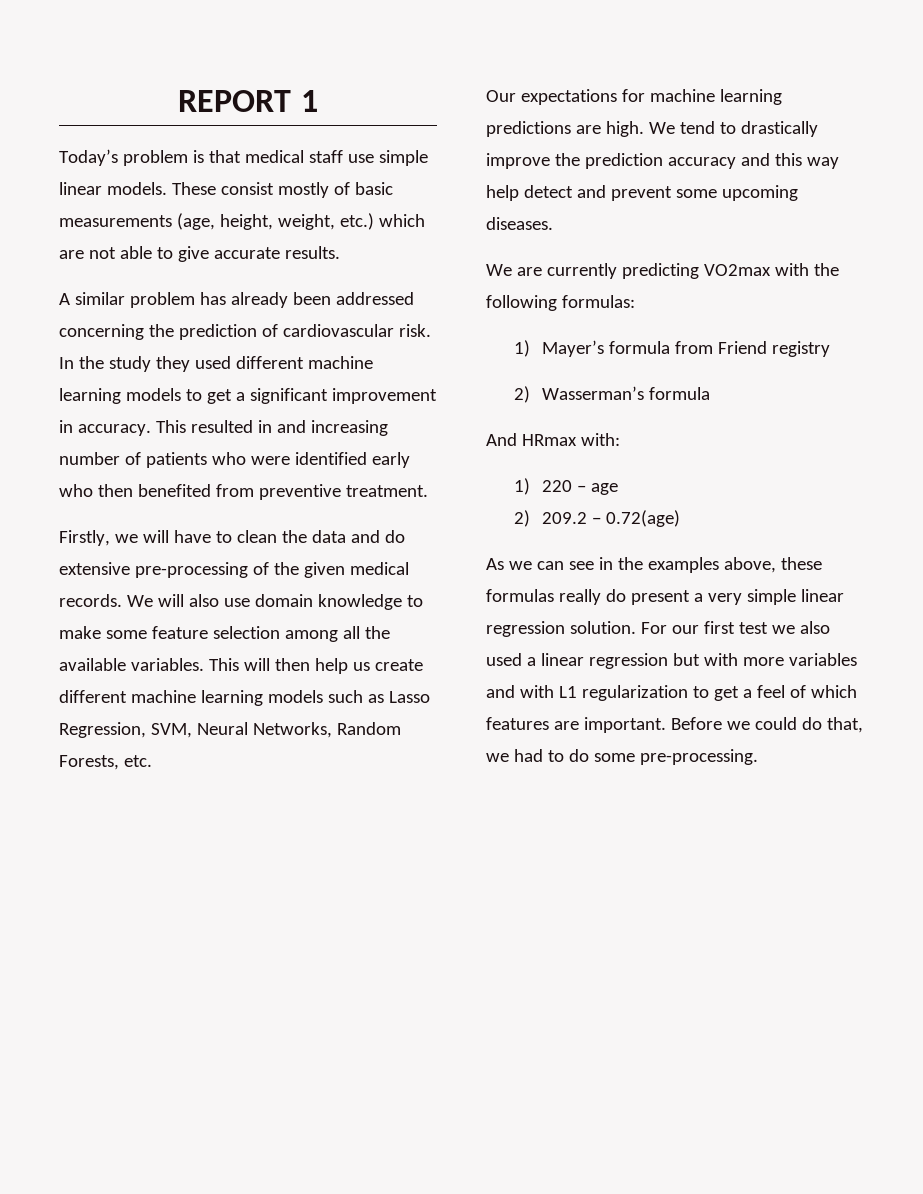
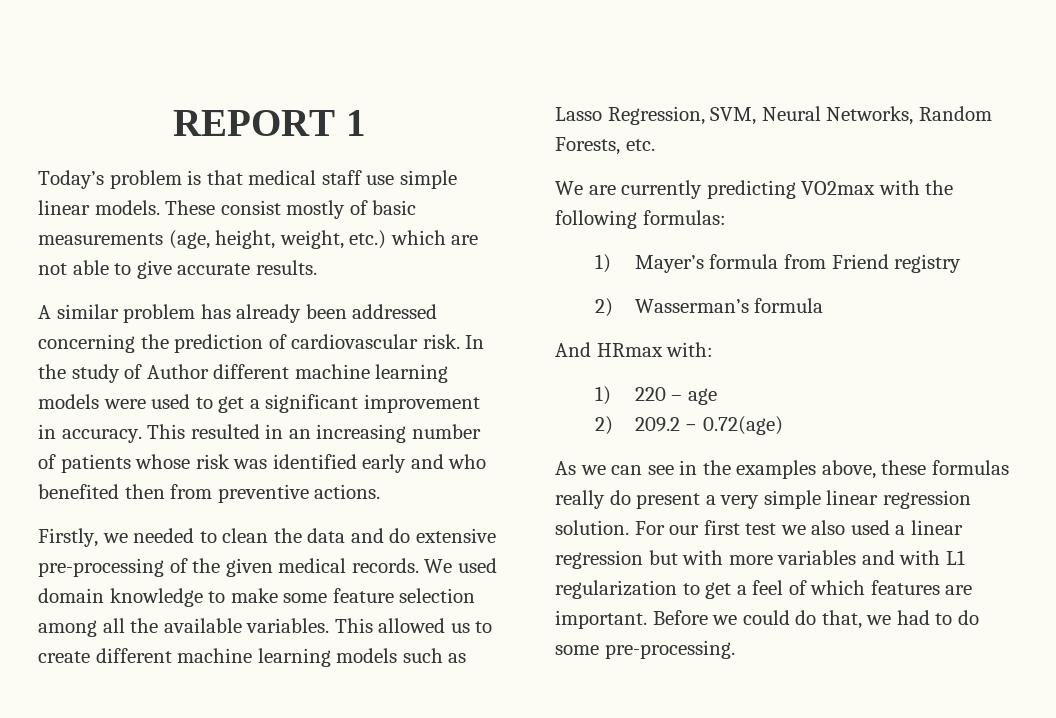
- In the study they used different machine learning models to get a significant improvement in accuracy.
+ In the study of Author different machine learning models were used to get a significant improvement in accuracy.
- This resulted in and increasing number of patients who were identified early who then benefited from preventive treatment.
+ This resulted in an increasing number of patients whose risk was identified early and who benefited then from preventive actions.
- Firstly, we will have to clean the data and do extensive pre-processing of the given medical records.
+ Firstly, we needed to clean the data and do extensive pre-processing of the given medical records.
- We will also use domain knowledge to make some feature selection among all the available variables.
+ We used domain knowledge to make some feature selection among all the available variables.
- This will then help us create different machine learning models such as Lasso Regression, SVM, Neural Networks, Random Forests, etc.
+ This allowed us to create different machine learning models such as Lasso Regression, SVM, Neural Networks, Random Forests, etc.
- Our expectations for machine learning predictions are high. We tend to drastically improve the prediction accuracy and this way help detect and prevent some upcoming diseases.

